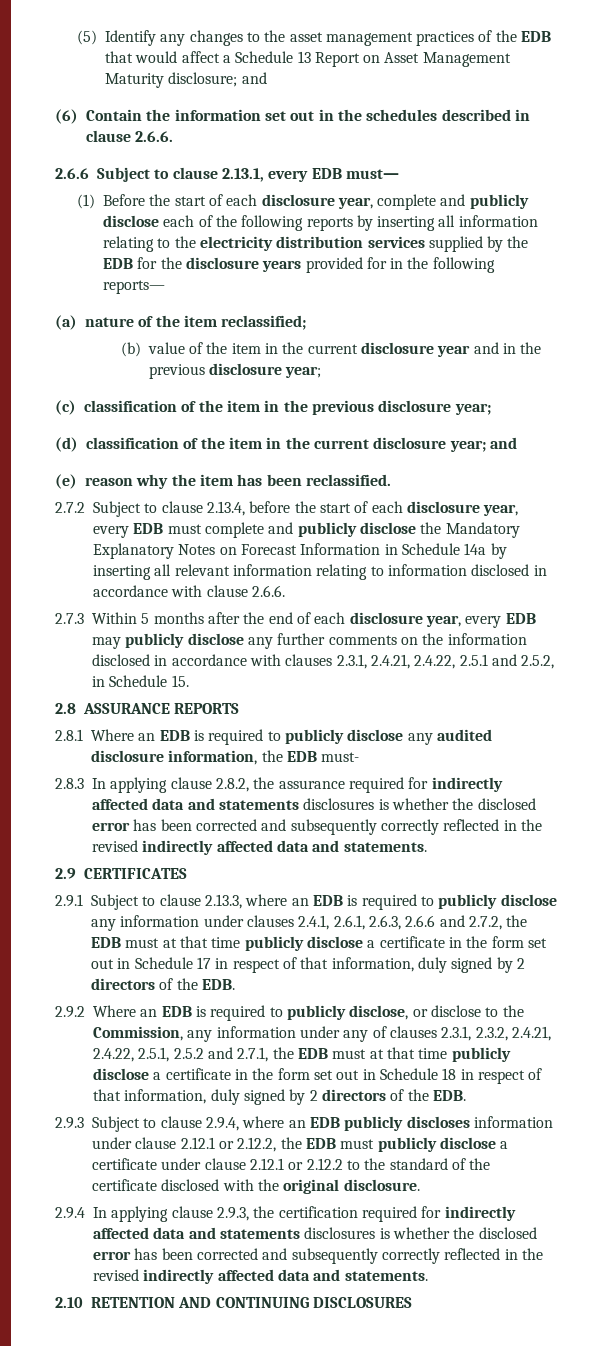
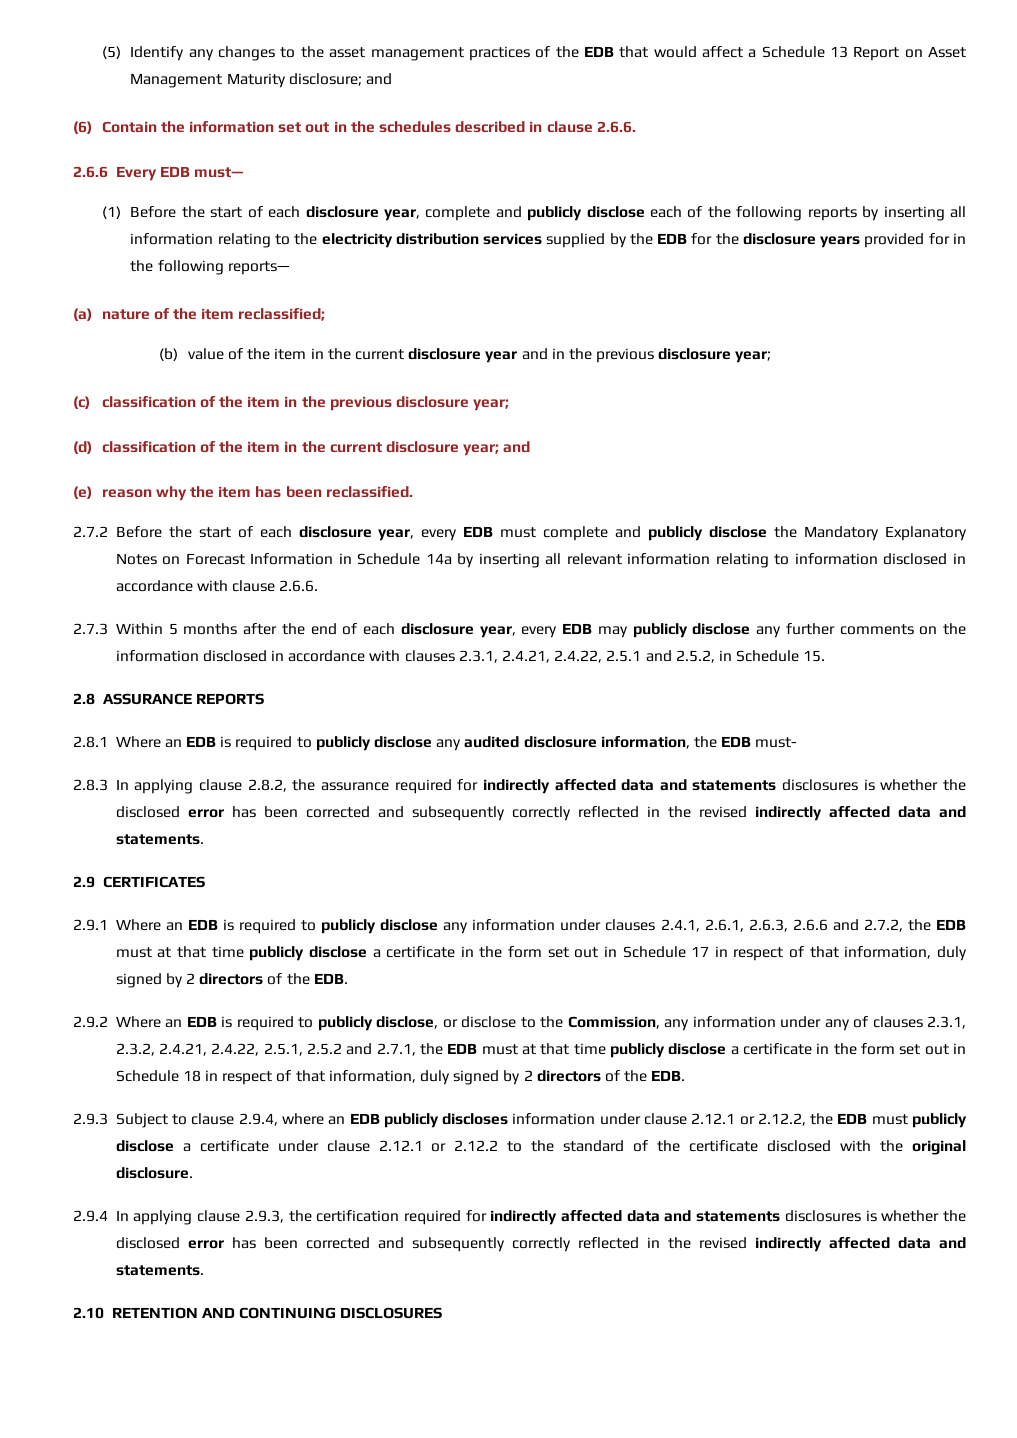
- 2.6.6 Subject to clause 2.13.1, every EDB must—
+ 2.6.6 Every EDB must—
- 2.7.2 Subject to clause 2.13.4, before the start of each disclosure year, every EDB must complete and publicly disclose the Mandatory Explanatory Notes on Forecast Information in Schedule 14a by inserting all relevant information relating to information disclosed in accordance with clause 2.6.6.
+ 2.7.2 Before the start of each disclosure year, every EDB must complete and publicly disclose the Mandatory Explanatory Notes on Forecast Information in Schedule 14a by inserting all relevant information relating to information disclosed in accordance with clause 2.6.6.
- 2.9.1 Subject to clause 2.13.3, where an EDB is required to publicly disclose any information under clauses 2.4.1, 2.6.1, 2.6.3, 2.6.6 and 2.7.2, the EDB must at that time publicly disclose a certificate in the form set out in Schedule 17 in respect of that information, duly signed by 2 directors of the EDB.
+ 2.9.1 Where an EDB is required to publicly disclose any information under clauses 2.4.1, 2.6.1, 2.6.3, 2.6.6 and 2.7.2, the EDB must at that time publicly disclose a certificate in the form set out in Schedule 17 in respect of that information, duly signed by 2 directors of the EDB.

